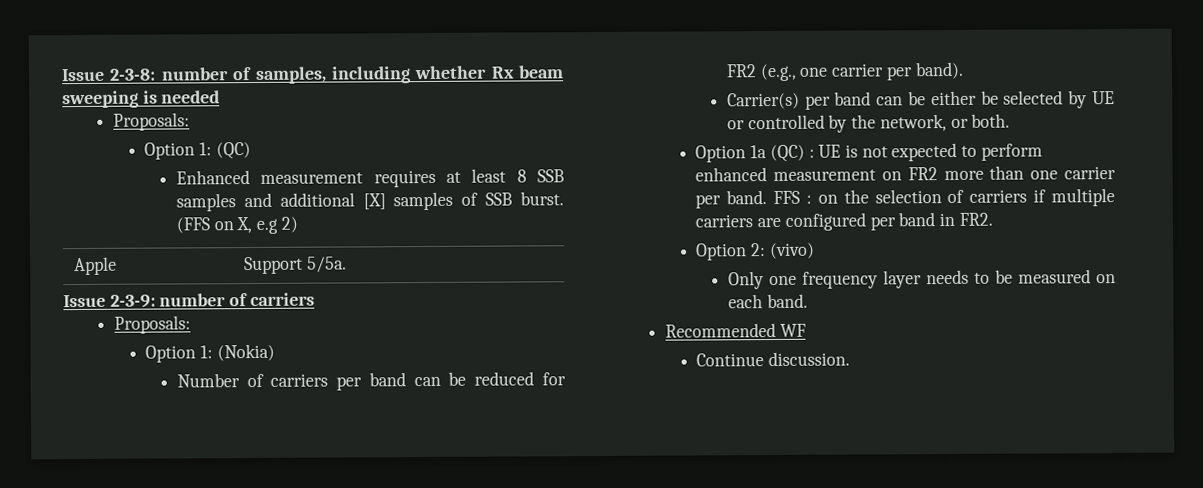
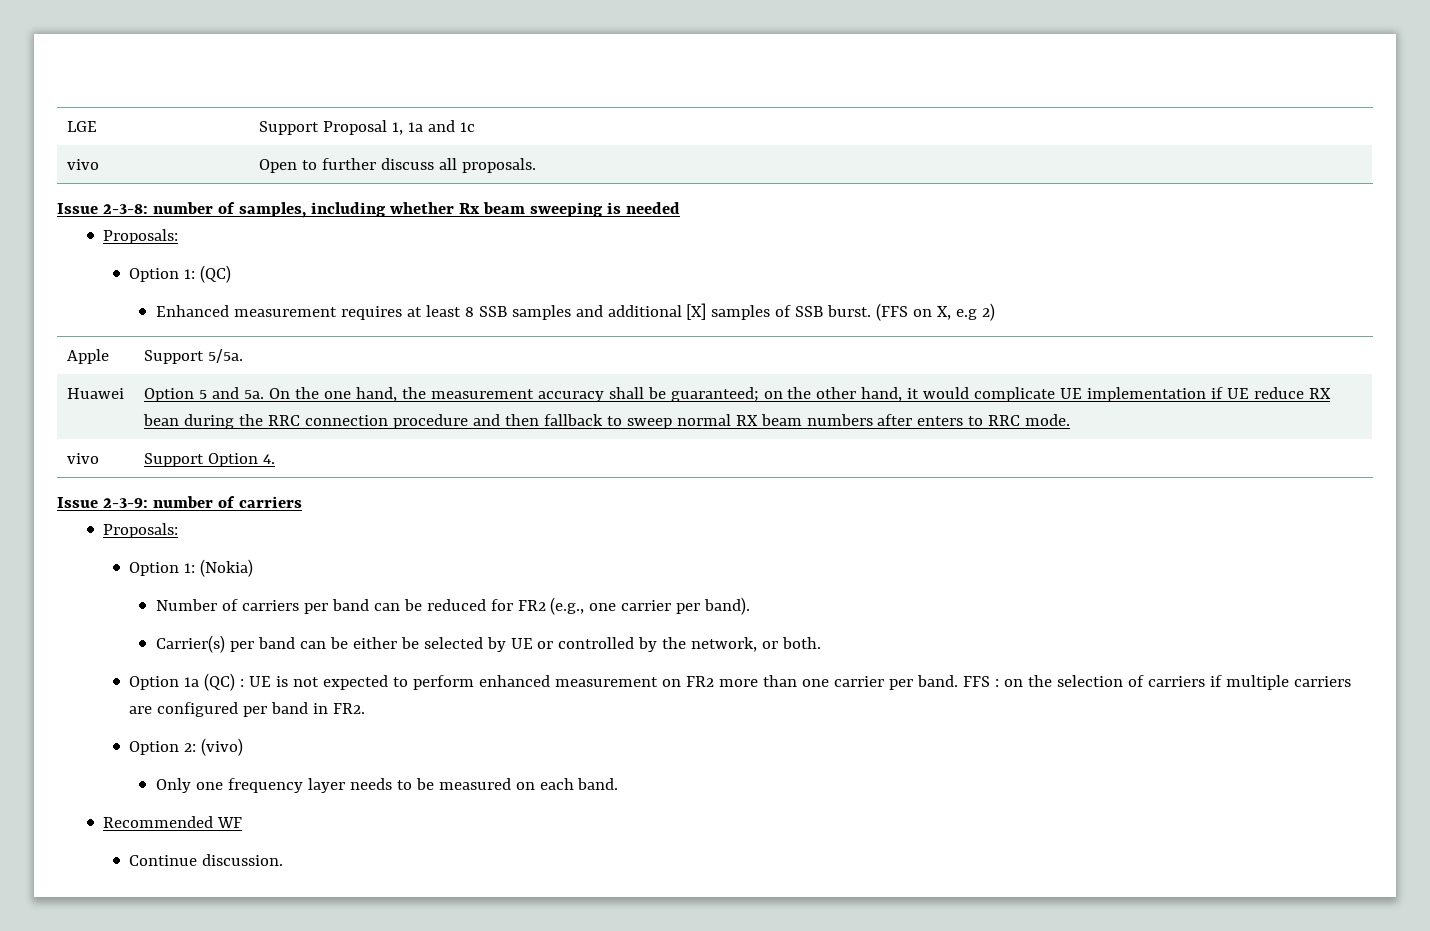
+ LGE | Support Proposal 1, 1a and 1c
+ vivo | Open to further discuss all proposals.
+ Huawei | Option 5 and 5a. On the one hand, the measurement accuracy shall be guaranteed; on the other hand, it would complicate UE implementation if UE reduce RX bean during the RRC connection procedure and then fallback to sweep normal RX beam numbers after enters to RRC mode.
+ vivo | Support Option 4.

